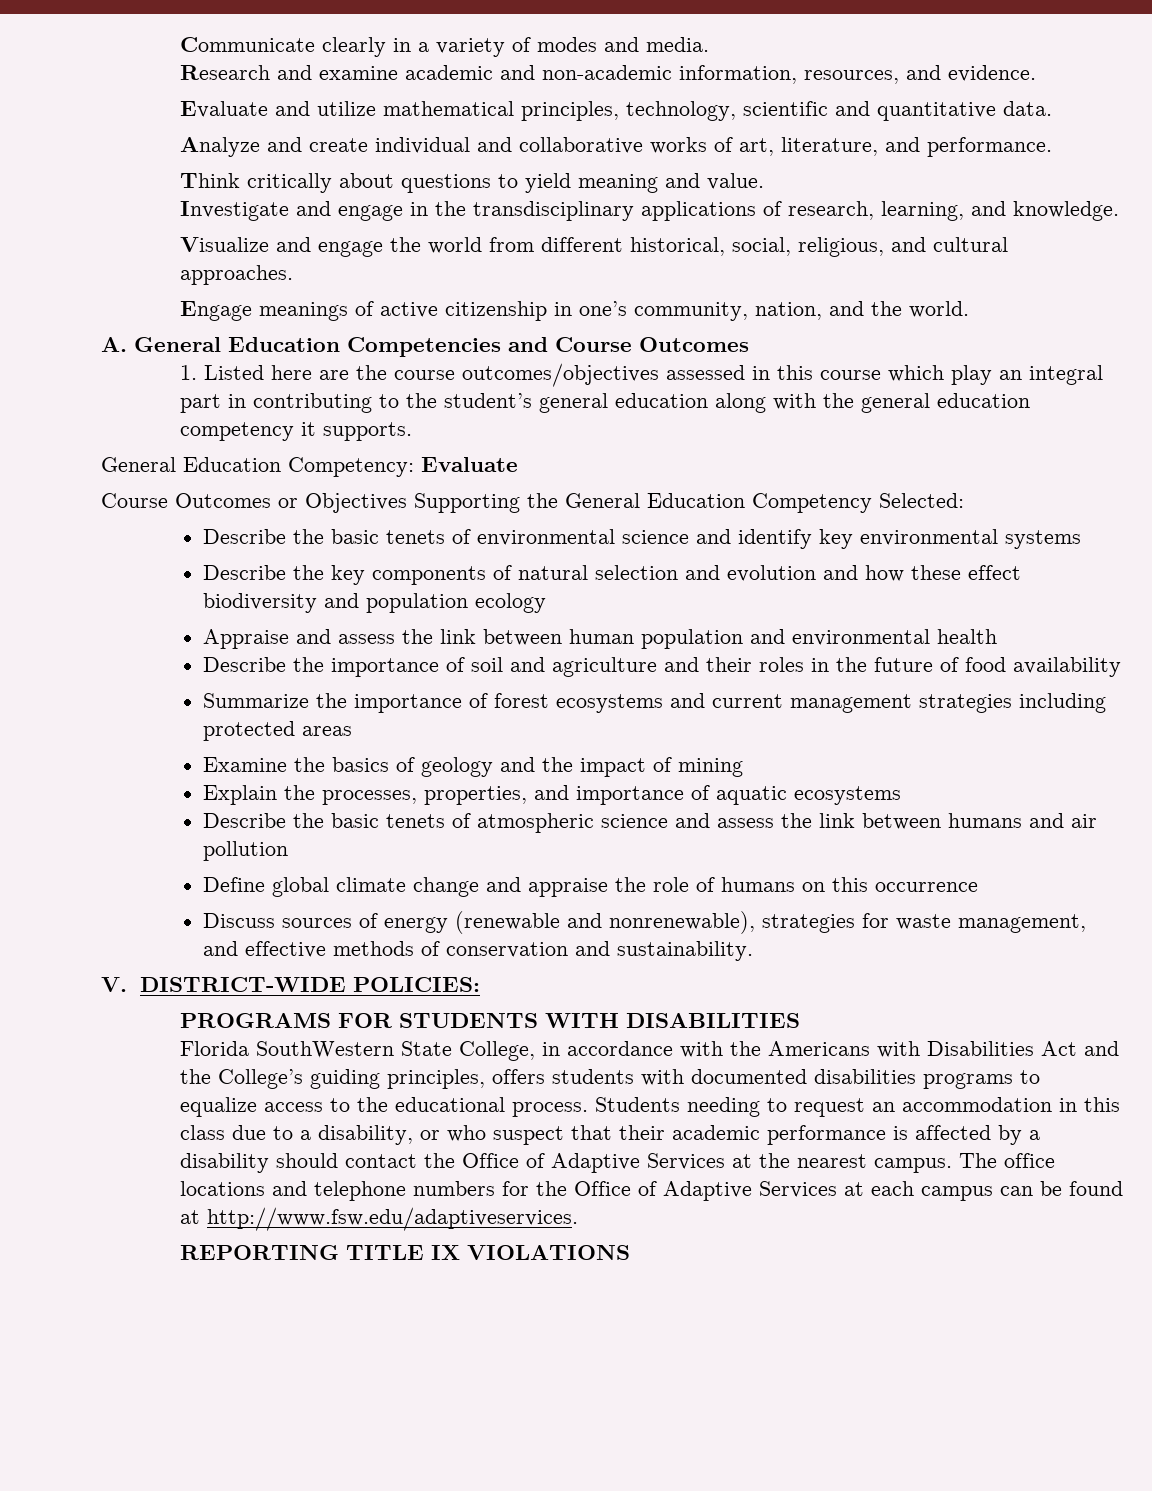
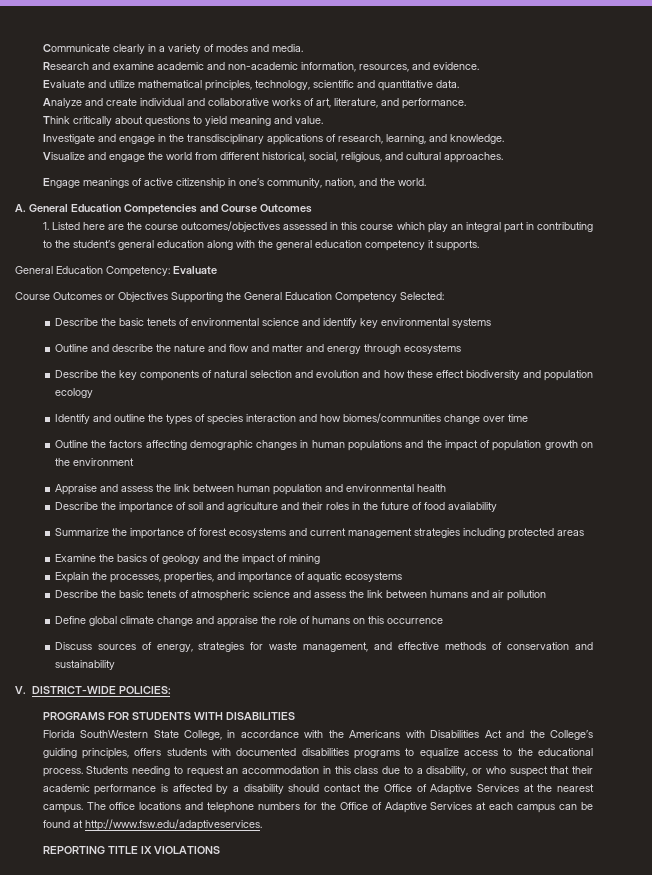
+ Outline and describe the nature and flow and matter and energy through ecosystems
+ Identify and outline the types of species interaction and how biomes/communities change over time
+ Outline the factors affecting demographic changes in human populations and the impact of population growth on the environment
- Discuss sources of energy (renewable and nonrenewable), strategies for waste management, and effective methods of conservation and sustainability.
+ Discuss sources of energy, strategies for waste management, and effective methods of conservation and sustainability

